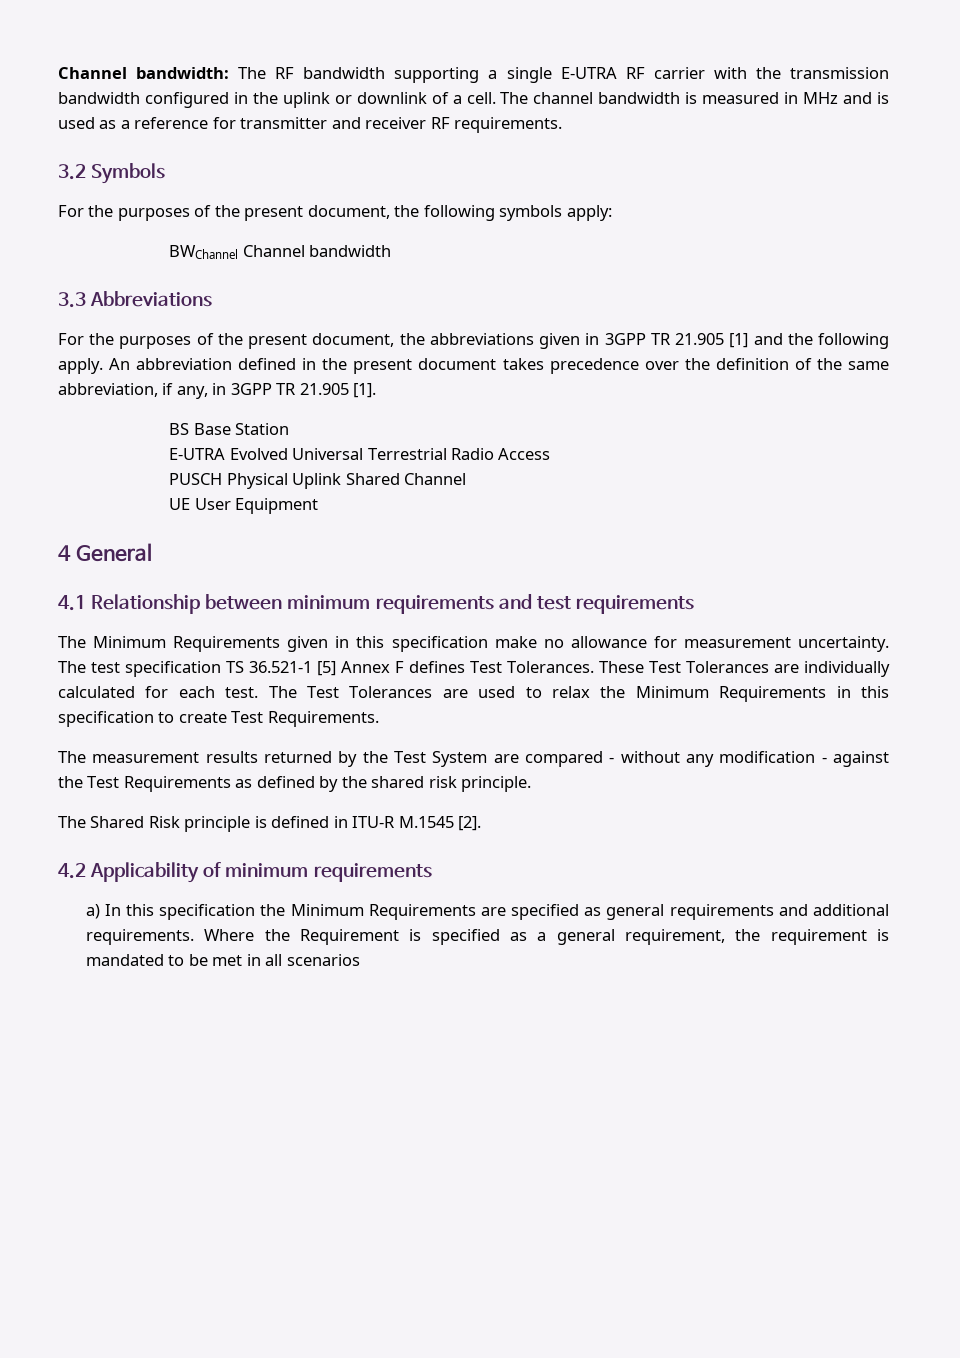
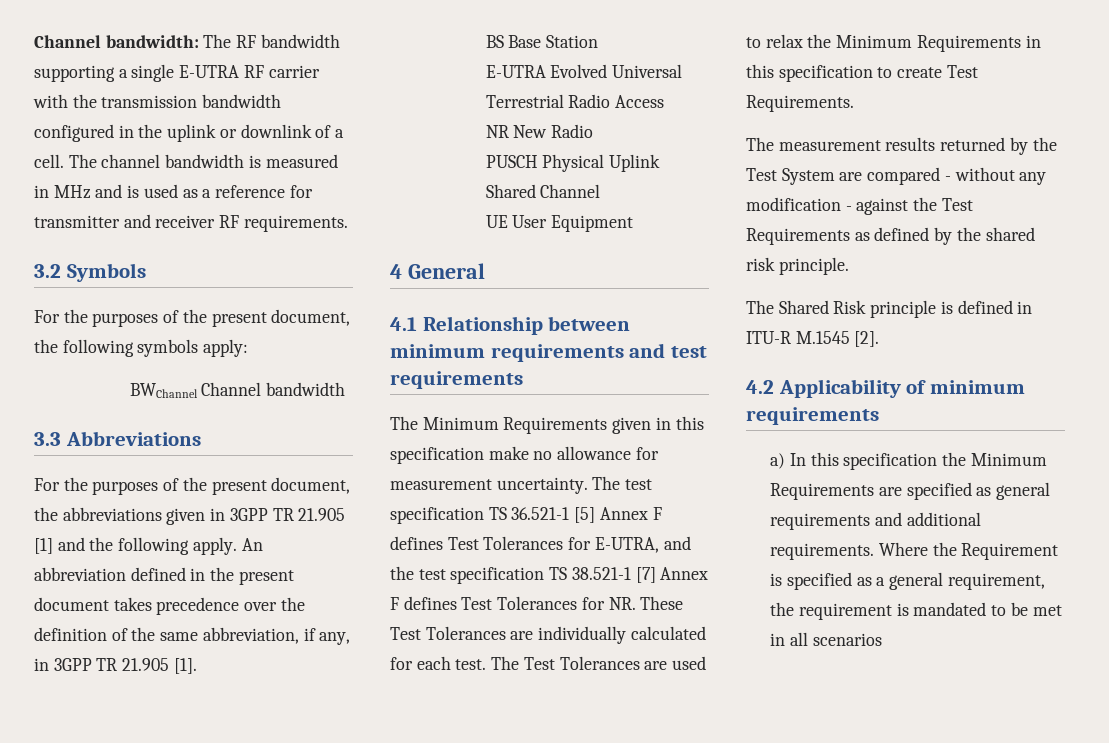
+ NR New Radio
- The test specification TS 36.521-1 [5] Annex F defines Test Tolerances. These Test Tolerances are individually calculated for each test.
+ The test specification TS 36.521-1 [5] Annex F defines Test Tolerances for E-UTRA, and the test specification TS 38.521-1 [7] Annex F defines Test Tolerances for NR. These Test Tolerances are individually calculated for each test.

